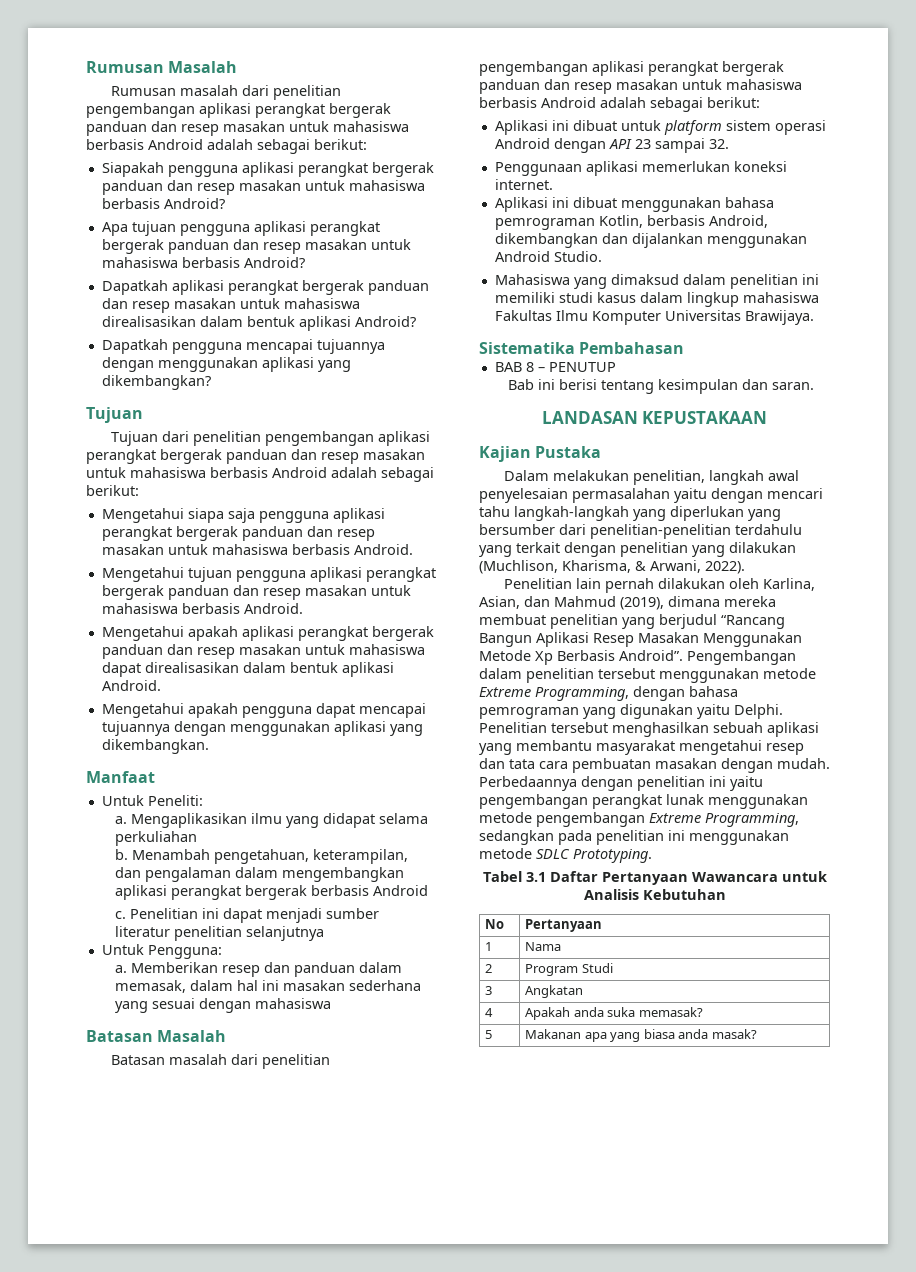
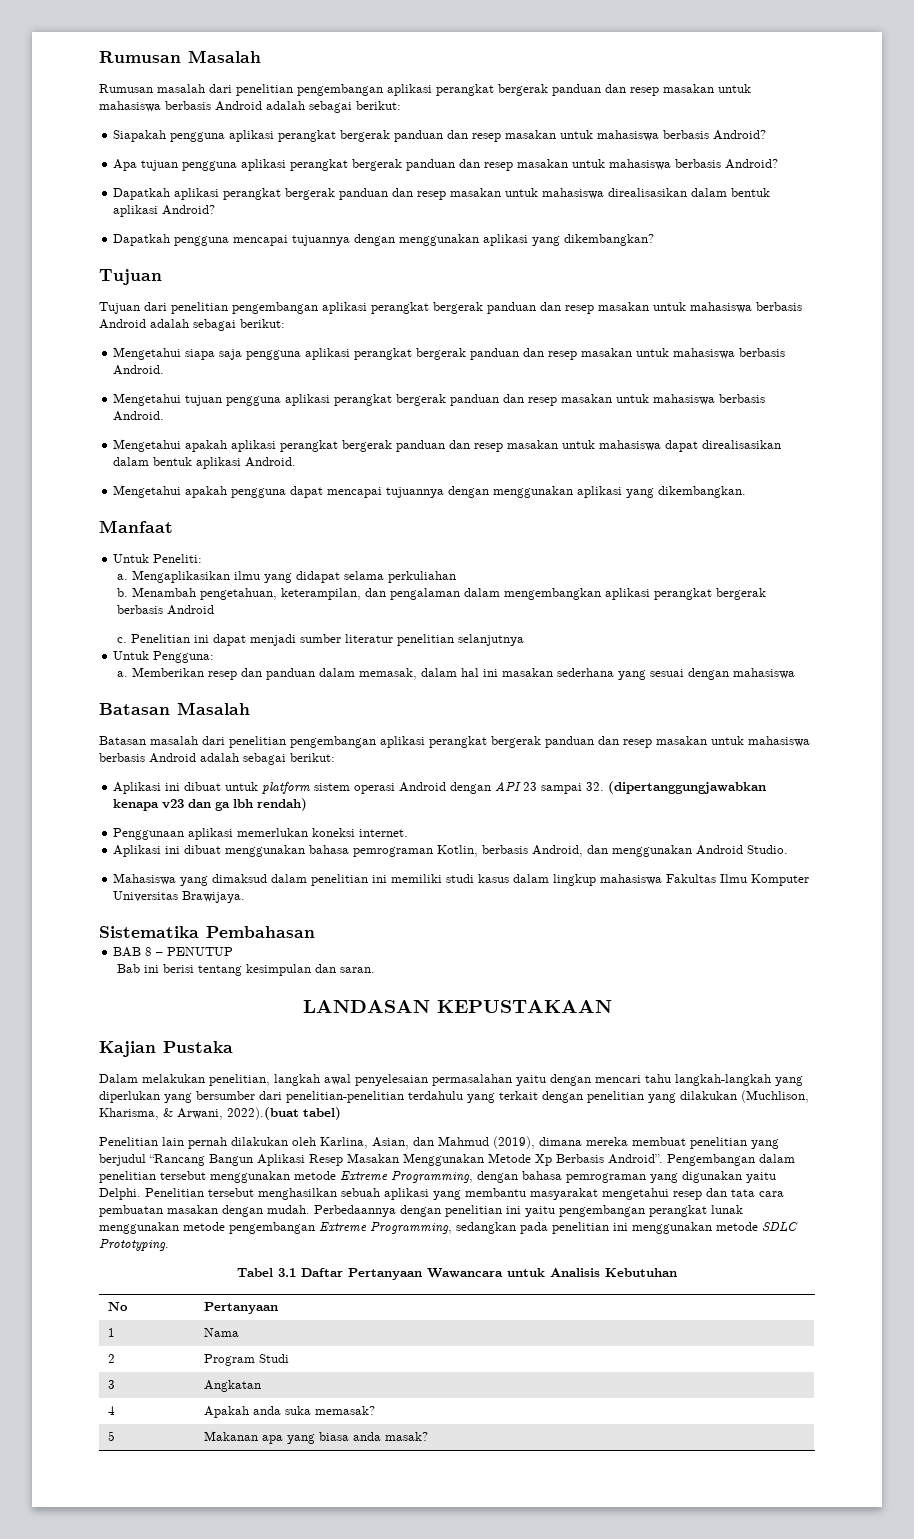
- Aplikasi ini dibuat untuk platform sistem operasi Android dengan API 23 sampai 32.
+ Aplikasi ini dibuat untuk platform sistem operasi Android dengan API 23 sampai 32. (dipertanggungjawabkan kenapa v23 dan ga lbh rendah)
- Aplikasi ini dibuat menggunakan bahasa pemrograman Kotlin, berbasis Android, dikembangkan dan dijalankan menggunakan Android Studio.
+ Aplikasi ini dibuat menggunakan bahasa pemrograman Kotlin, berbasis Android, dan menggunakan Android Studio.
- Dalam melakukan penelitian, langkah awal penyelesaian permasalahan yaitu dengan mencari tahu langkah-langkah yang diperlukan yang bersumber dari penelitian-penelitian terdahulu yang terkait dengan penelitian yang dilakukan (Muchlison, Kharisma, & Arwani, 2022).
+ Dalam melakukan penelitian, langkah awal penyelesaian permasalahan yaitu dengan mencari tahu langkah-langkah yang diperlukan yang bersumber dari penelitian-penelitian terdahulu yang terkait dengan penelitian yang dilakukan (Muchlison, Kharisma, & Arwani, 2022).(buat tabel)

